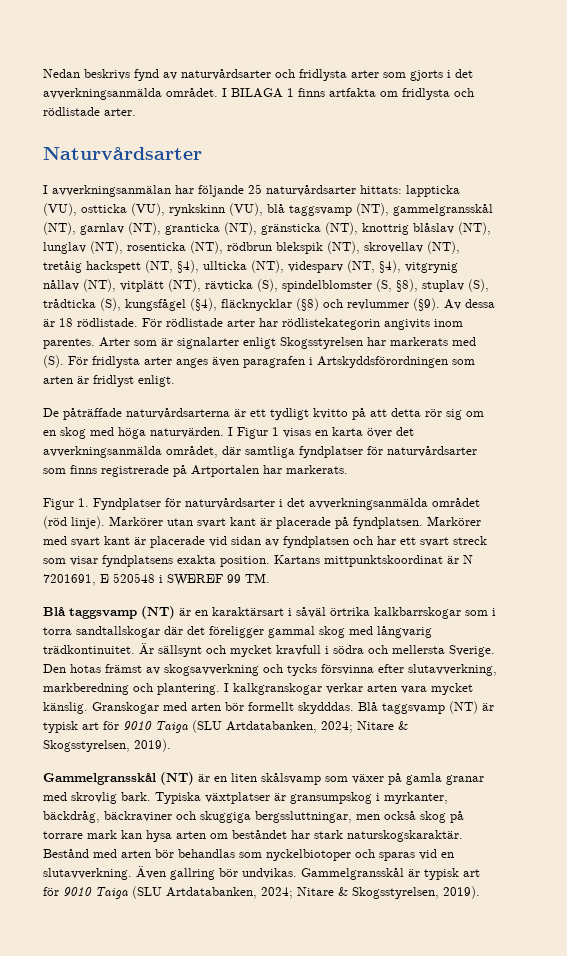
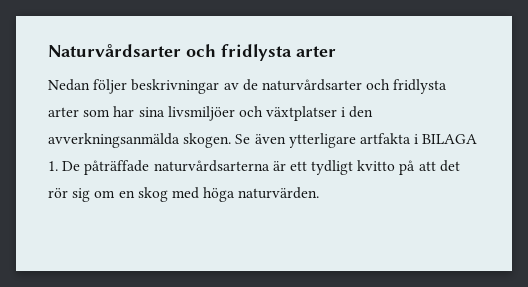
- Nedan beskrivs fynd av naturvårdsarter och fridlysta arter som gjorts i det avverkningsanmälda området. I BILAGA 1 finns artfakta om fridlysta och rödlistade arter.
- Naturvårdsarter
- I avverkningsanmälan har följande 25 naturvårdsarter hittats: lappticka (VU), ostticka (VU), rynkskinn (VU), blå taggsvamp (NT), gammelgransskål (NT), garnlav (NT), granticka (NT), gränsticka (NT), knottrig blåslav (NT), lunglav (NT), rosenticka (NT), rödbrun blekspik (NT), skrovellav (NT), tretåig hackspett (NT, §4), ullticka (NT), videsparv (NT, §4), vitgrynig nållav (NT), vitplätt (NT), rävticka (S), spindelblomster (S, §8), stuplav (S), trådticka (S), kungsfågel (§4), fläcknycklar (§8) och revlummer (§9). Av dessa är 18 rödlistade. För rödlistade arter har rödlistekategorin angivits inom parentes. Arter som är signalarter enligt Skogsstyrelsen har markerats med (S). För fridlysta arter anges även paragrafen i Artskyddsförordningen som arten är fridlyst enligt.
- De påträffade naturvårdsarterna är ett tydligt kvitto på att detta rör sig om en skog med höga naturvärden. I Figur 1 visas en karta över det avverkningsanmälda området, där samtliga fyndplatser för naturvårdsarter som finns registrerade på Artportalen har markerats.
- Figur 1. Fyndplatser för naturvårdsarter i det avverkningsanmälda området (röd linje). Markörer utan svart kant är placerade på fyndplatsen. Markörer med svart kant är placerade vid sidan av fyndplatsen och har ett svart streck som visar fyndplatsens exakta position. Kartans mittpunktskoordinat är N 7201691, E 520548 i SWEREF 99 TM.
- Blå taggsvamp (NT) är en karaktärsart i såväl örtrika kalkbarrskogar som i torra sandtallskogar där det föreligger gammal skog med långvarig trädkontinuitet. Är sällsynt och mycket kravfull i södra och mellersta Sverige. Den hotas främst av skogsavverkning och tycks försvinna efter slutavverkning, markberedning och plantering. I kalkgranskogar verkar arten vara mycket känslig. Granskogar med arten bör formellt skydddas. Blå taggsvamp (NT) är typisk art för 9010 Taiga (SLU Artdatabanken, 2024; Nitare & Skogsstyrelsen, 2019).
- Gammelgransskål (NT) är en liten skålsvamp som växer på gamla granar med skrovlig bark. Typiska växtplatser är gransumpskog i myrkanter, bäckdråg, bäckraviner och skuggiga bergssluttningar, men också skog på torrare mark kan hysa arten om beståndet har stark naturskogskaraktär. Bestånd med arten bör behandlas som nyckelbiotoper och sparas vid en slutavverkning. Även gallring bör undvikas. Gammelgransskål är typisk art för 9010 Taiga (SLU Artdatabanken, 2024; Nitare & Skogsstyrelsen, 2019).
+ Naturvårdsarter och fridlysta arter
+ Nedan följer beskrivningar av de naturvårdsarter och fridlysta arter som har sina livsmiljöer och växtplatser i den avverkningsanmälda skogen. Se även ytterligare artfakta i BILAGA 1. De påträffade naturvårdsarterna är ett tydligt kvitto på att det rör sig om en skog med höga naturvärden.

